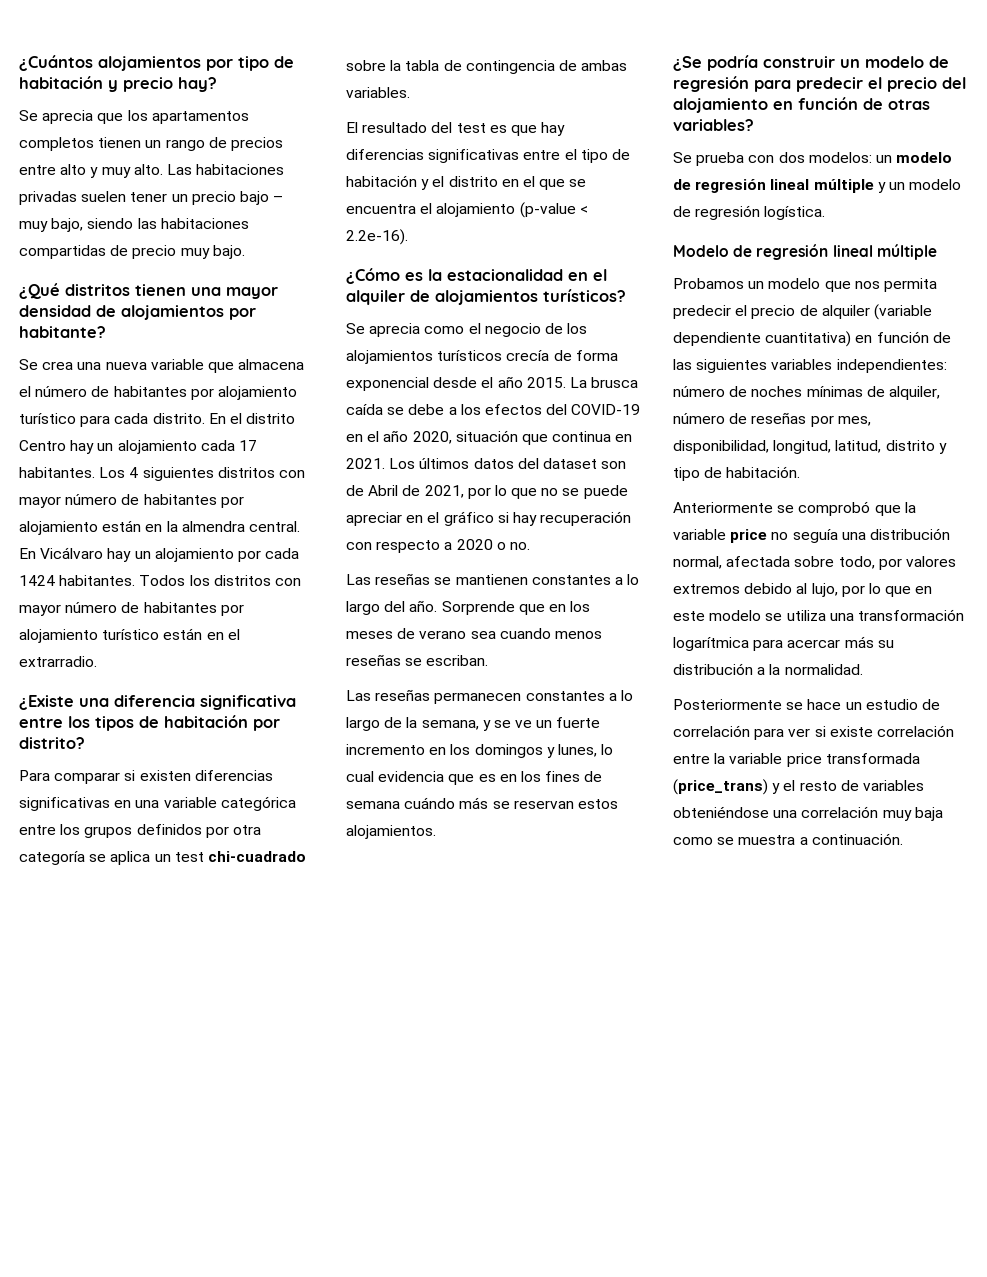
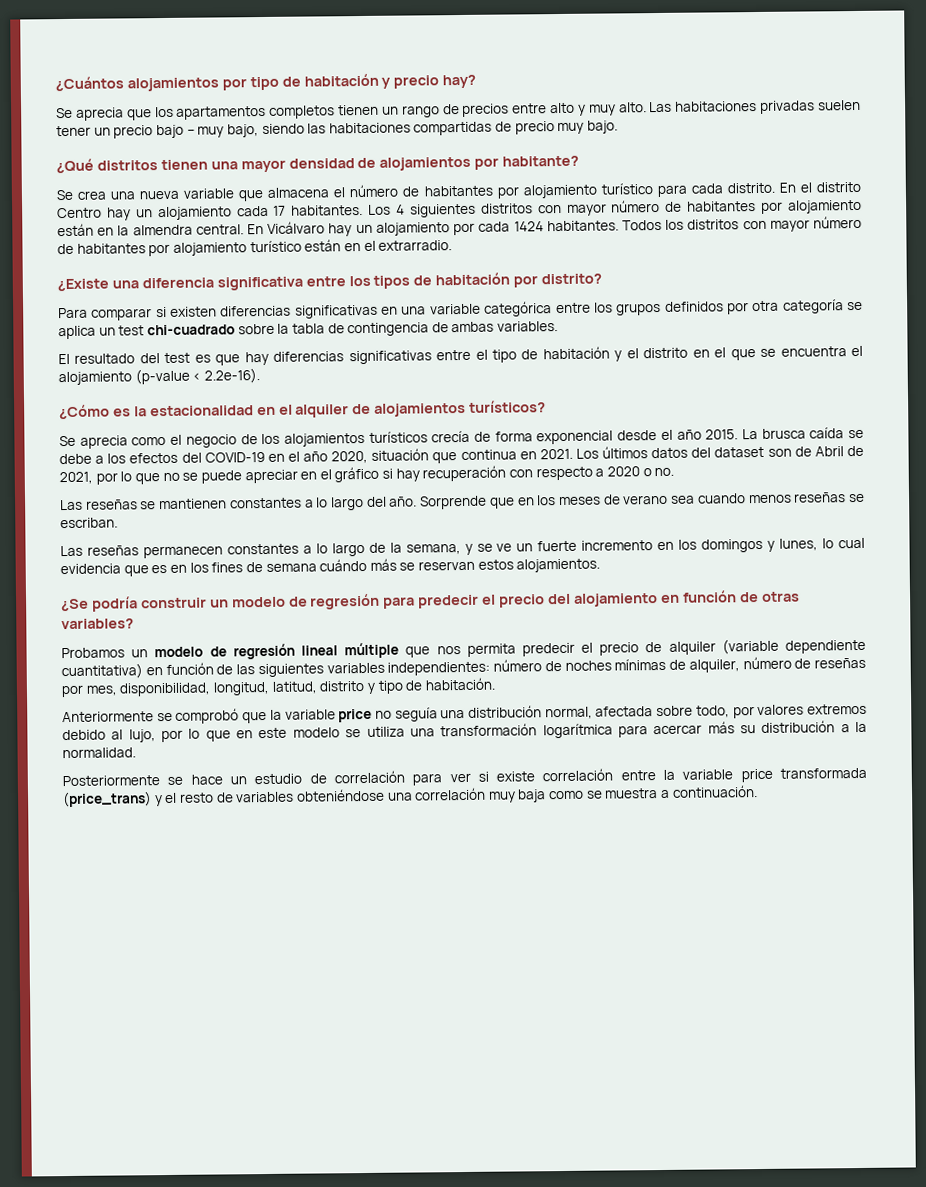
- Se prueba con dos modelos: un modelo de regresión lineal múltiple y un modelo de regresión logística.
- Modelo de regresión lineal múltiple
- Probamos un modelo que nos permita predecir el precio de alquiler (variable dependiente cuantitativa) en función de las siguientes variables independientes: número de noches mínimas de alquiler, número de reseñas por mes, disponibilidad, longitud, latitud, distrito y tipo de habitación.
+ Probamos un modelo de regresión lineal múltiple que nos permita predecir el precio de alquiler (variable dependiente cuantitativa) en función de las siguientes variables independientes: número de noches mínimas de alquiler, número de reseñas por mes, disponibilidad, longitud, latitud, distrito y tipo de habitación.

